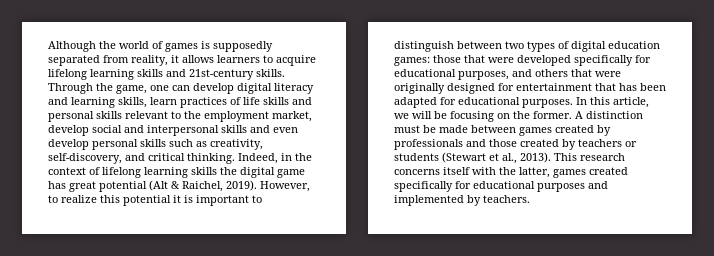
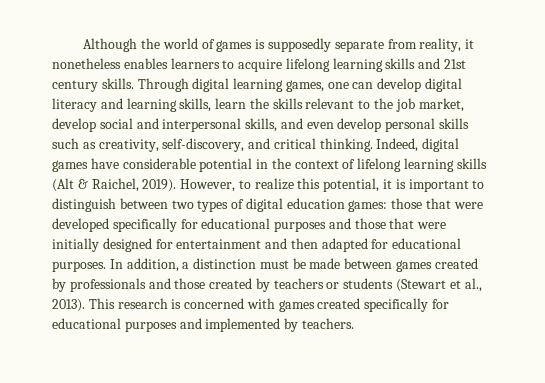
- Although the world of games is supposedly separated from reality, it allows learners to acquire lifelong learning skills and 21st-century skills. Through the game, one can develop digital literacy and learning skills, learn practices of life skills and personal skills relevant to the employment market, develop social and interpersonal skills and even develop personal skills such as creativity, self-discovery, and critical thinking.
+ Although the world of games is supposedly separate from reality, it nonetheless enables learners to acquire lifelong learning skills and 21st century skills. Through digital learning games, one can develop digital literacy and learning skills, learn the skills relevant to the job market, develop social and interpersonal skills, and even develop personal skills such as creativity, self-discovery, and critical thinking.
- Indeed, in the context of lifelong learning skills the digital game has great potential (Alt & Raichel, 2019).
+ Indeed, digital games have considerable potential in the context of lifelong learning skills (Alt & Raichel, 2019).
- However, to realize this potential it is important to distinguish between two types of digital education games: those that were developed specifically for educational purposes, and others that were originally designed for entertainment that has been adapted for educational purposes.
+ However, to realize this potential, it is important to distinguish between two types of digital education games: those that were developed specifically for educational purposes and those that were initially designed for entertainment and then adapted for educational purposes.
- In this article, we will be focusing on the former. A distinction must be made between games created by professionals and those created by teachers or students (Stewart et al., 2013).
+ In addition, a distinction must be made between games created by professionals and those created by teachers or students (Stewart et al., 2013).
- This research concerns itself with the latter, games created specifically for educational purposes and implemented by teachers.
+ This research is concerned with games created specifically for educational purposes and implemented by teachers.

